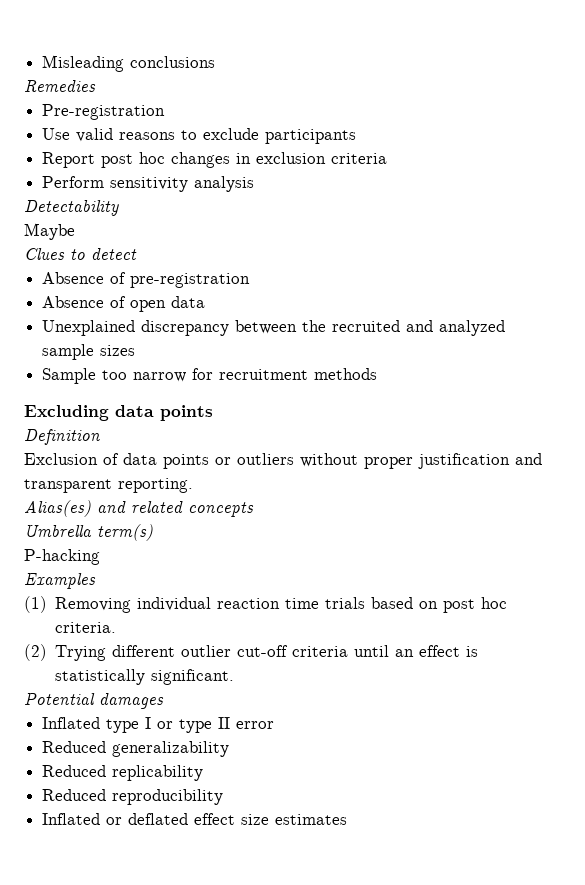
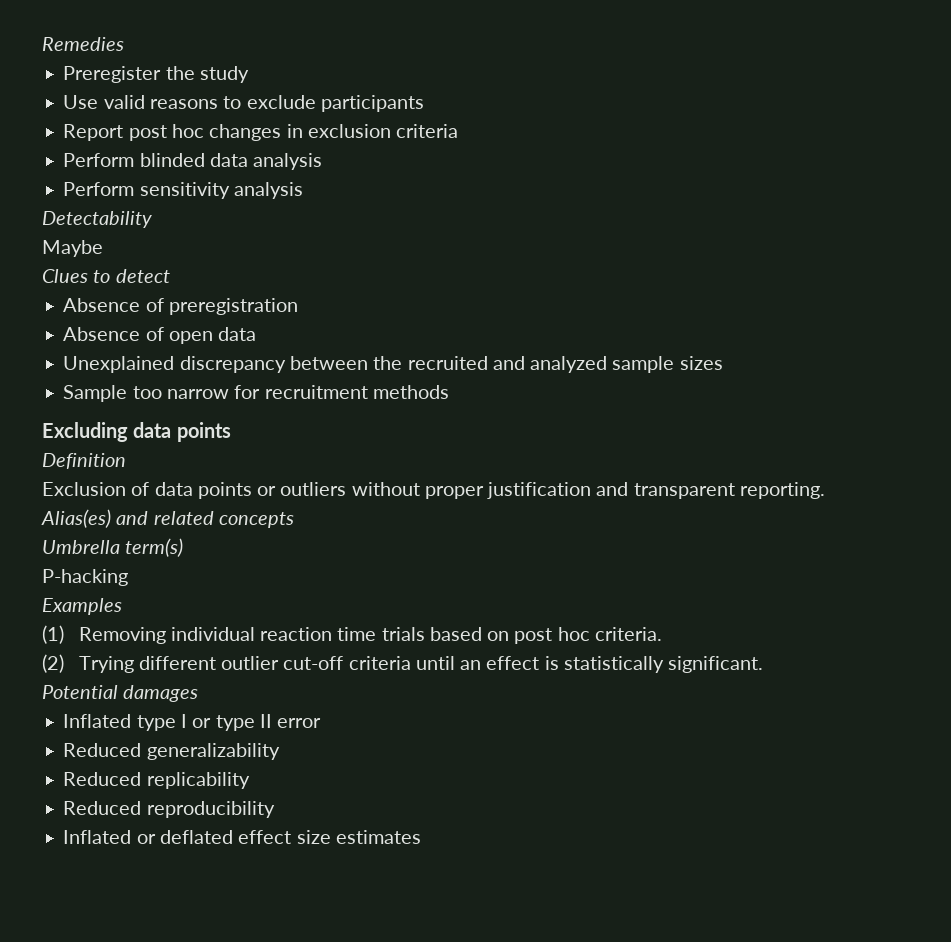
- Misleading conclusions
- Pre-registration
+ Preregister the study
+ Perform blinded data analysis
- Absence of pre-registration
+ Absence of preregistration

